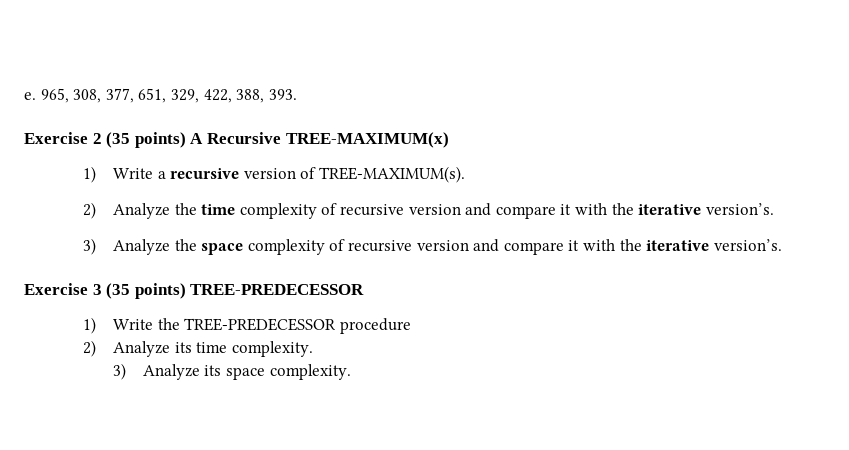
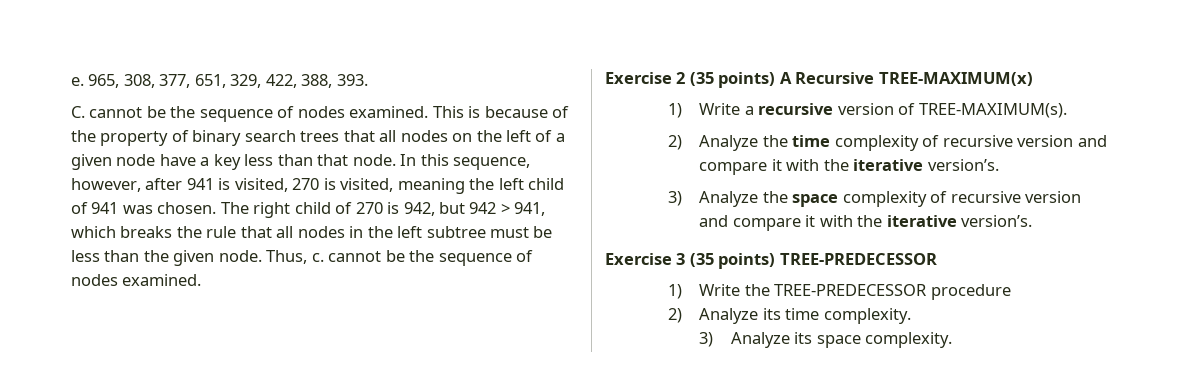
+ C. cannot be the sequence of nodes examined. This is because of the property of binary search trees that all nodes on the left of a given node have a key less than that node. In this sequence, however, after 941 is visited, 270 is visited, meaning the left child of 941 was chosen. The right child of 270 is 942, but 942 > 941, which breaks the rule that all nodes in the left subtree must be less than the given node. Thus, c. cannot be the sequence of nodes examined.

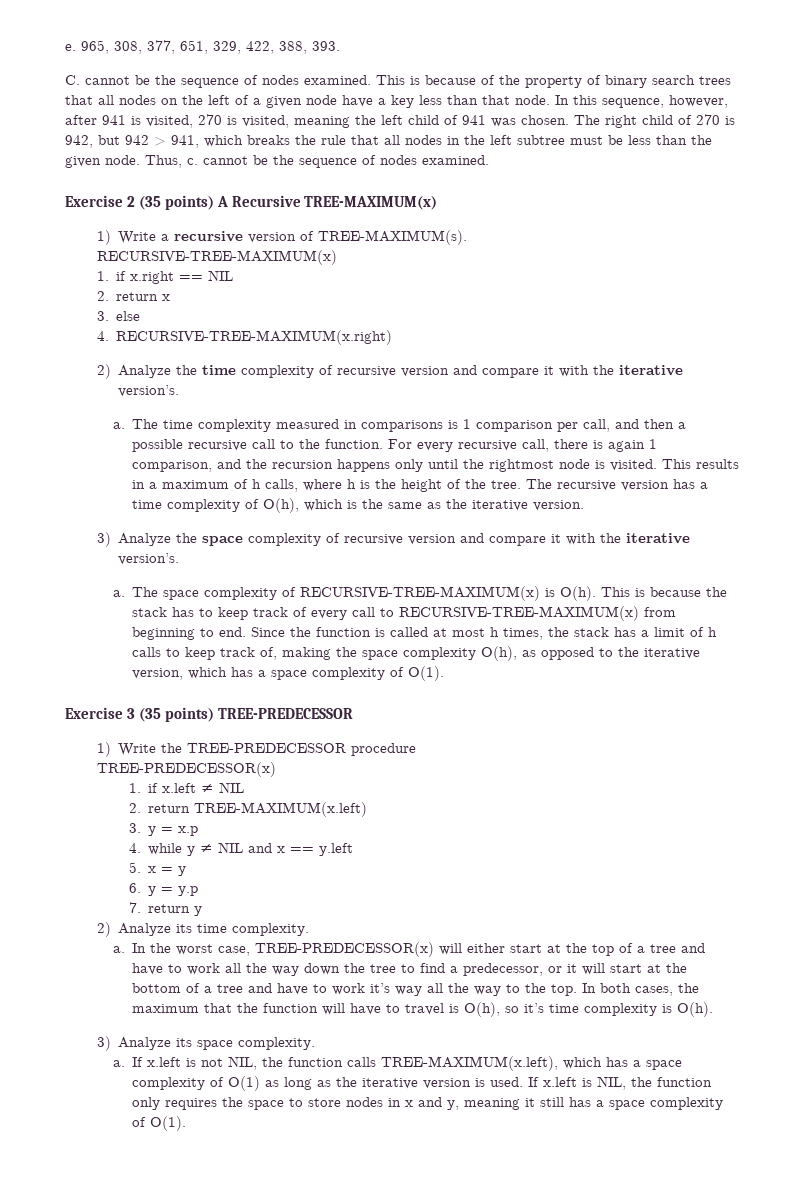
  1) Write a recursive version of TREE-MAXIMUM(s).
+ RECURSIVE-TREE-MAXIMUM(x)
+ 1. if x.right == NIL
+ 2. return x
+ 3. else
+ 4. RECURSIVE-TREE-MAXIMUM(x.right)
+ a. The time complexity measured in comparisons is 1 comparison per call, and then a possible recursive call to the function. For every recursive call, there is again 1 comparison, and the recursion happens only until the rightmost node is visited. This results in a maximum of h calls, where h is the height of the tree. The recursive version has a time complexity of O(h), which is the same as the iterative version.
+ a. The space complexity of RECURSIVE-TREE-MAXIMUM(x) is O(h). This is because the stack has to keep track of every call to RECURSIVE-TREE-MAXIMUM(x) from beginning to end. Since the function is called at most h times, the stack has a limit of h calls to keep track of, making the space complexity O(h), as opposed to the iterative version, which has a space complexity of O(1).
  1) Write the TREE-PREDECESSOR procedure
+ TREE-PREDECESSOR(x)
+ 1. if x.left ≠ NIL
+ 2. return TREE-MAXIMUM(x.left)
+ 3. y = x.p
+ 4. while y ≠ NIL and x == y.left
+ 5. x = y
+ 6. y = y.p
+ 7. return y
+ a. In the worst case, TREE-PREDECESSOR(x) will either start at the top of a tree and have to work all the way down the tree to find a predecessor, or it will start at the bottom of a tree and have to work it’s way all the way to the top. In both cases, the maximum that the function will have to travel is O(h), so it’s time complexity is O(h).
  3) Analyze its space complexity.
+ a. If x.left is not NIL, the function calls TREE-MAXIMUM(x.left), which has a space complexity of O(1) as long as the iterative version is used. If x.left is NIL, the function only requires the space to store nodes in x and y, meaning it still has a space complexity of O(1).

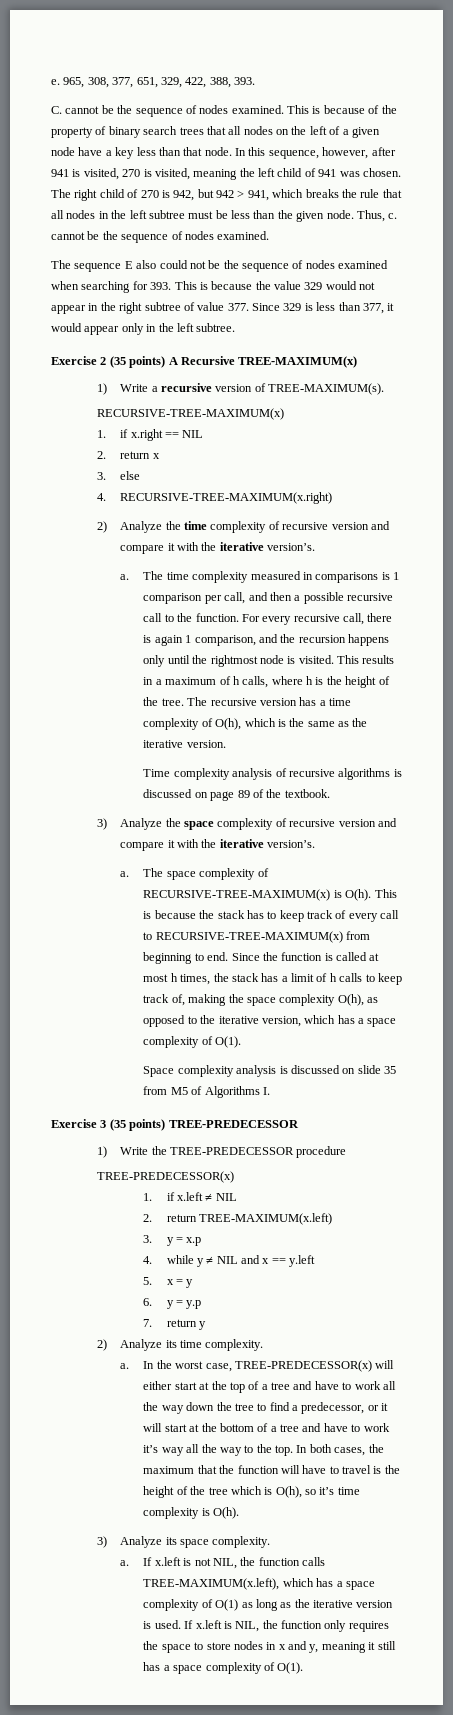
+ The sequence E also could not be the sequence of nodes examined when searching for 393. This is because the value 329 would not appear in the right subtree of value 377. Since 329 is less than 377, it would appear only in the left subtree.
+ Time complexity analysis of recursive algorithms is discussed on page 89 of the textbook.
+ Space complexity analysis is discussed on slide 35 from M5 of Algorithms I.
- In both cases, the maximum that the function will have to travel is O(h), so it’s time complexity is O(h).
+ In both cases, the maximum that the function will have to travel is the height of the tree which is O(h), so it’s time complexity is O(h).

